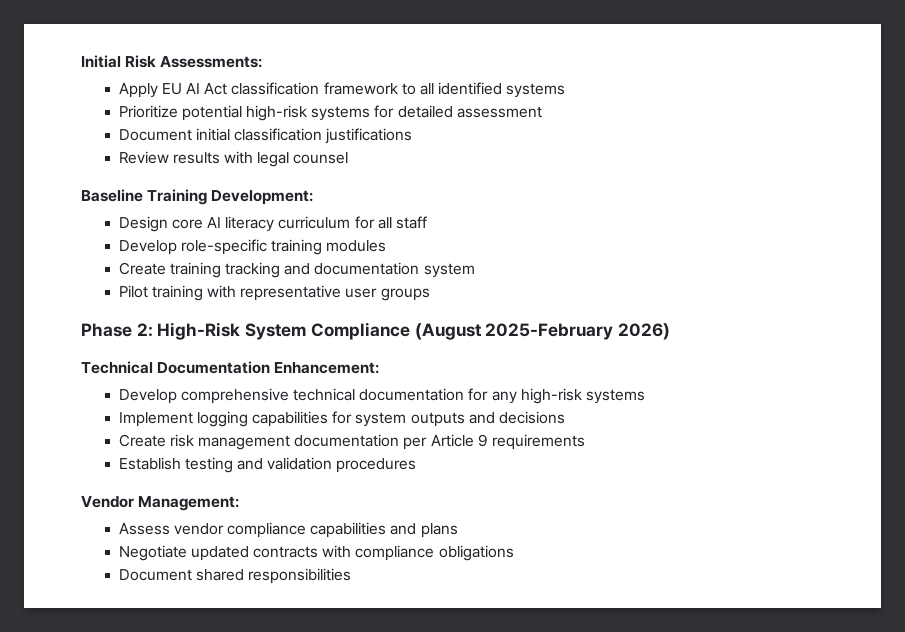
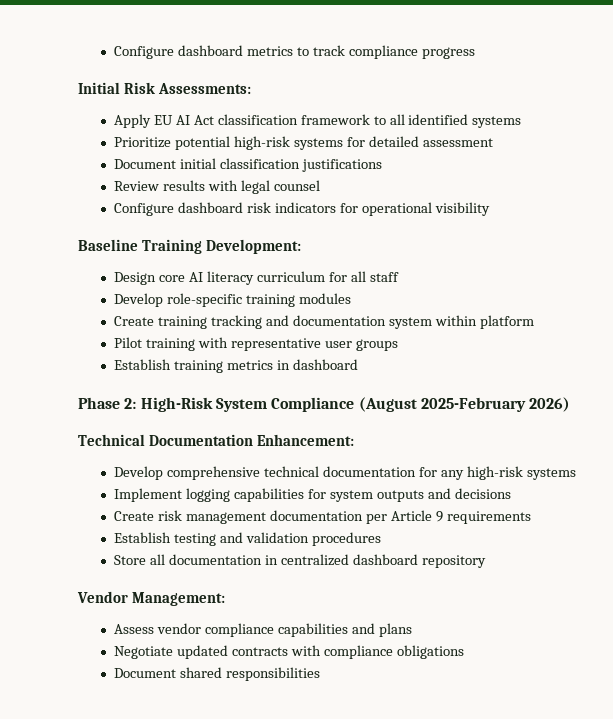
+ Configure dashboard metrics to track compliance progress
+ Configure dashboard risk indicators for operational visibility
- Create training tracking and documentation system
+ Create training tracking and documentation system within platform
+ Establish training metrics in dashboard
+ Store all documentation in centralized dashboard repository

